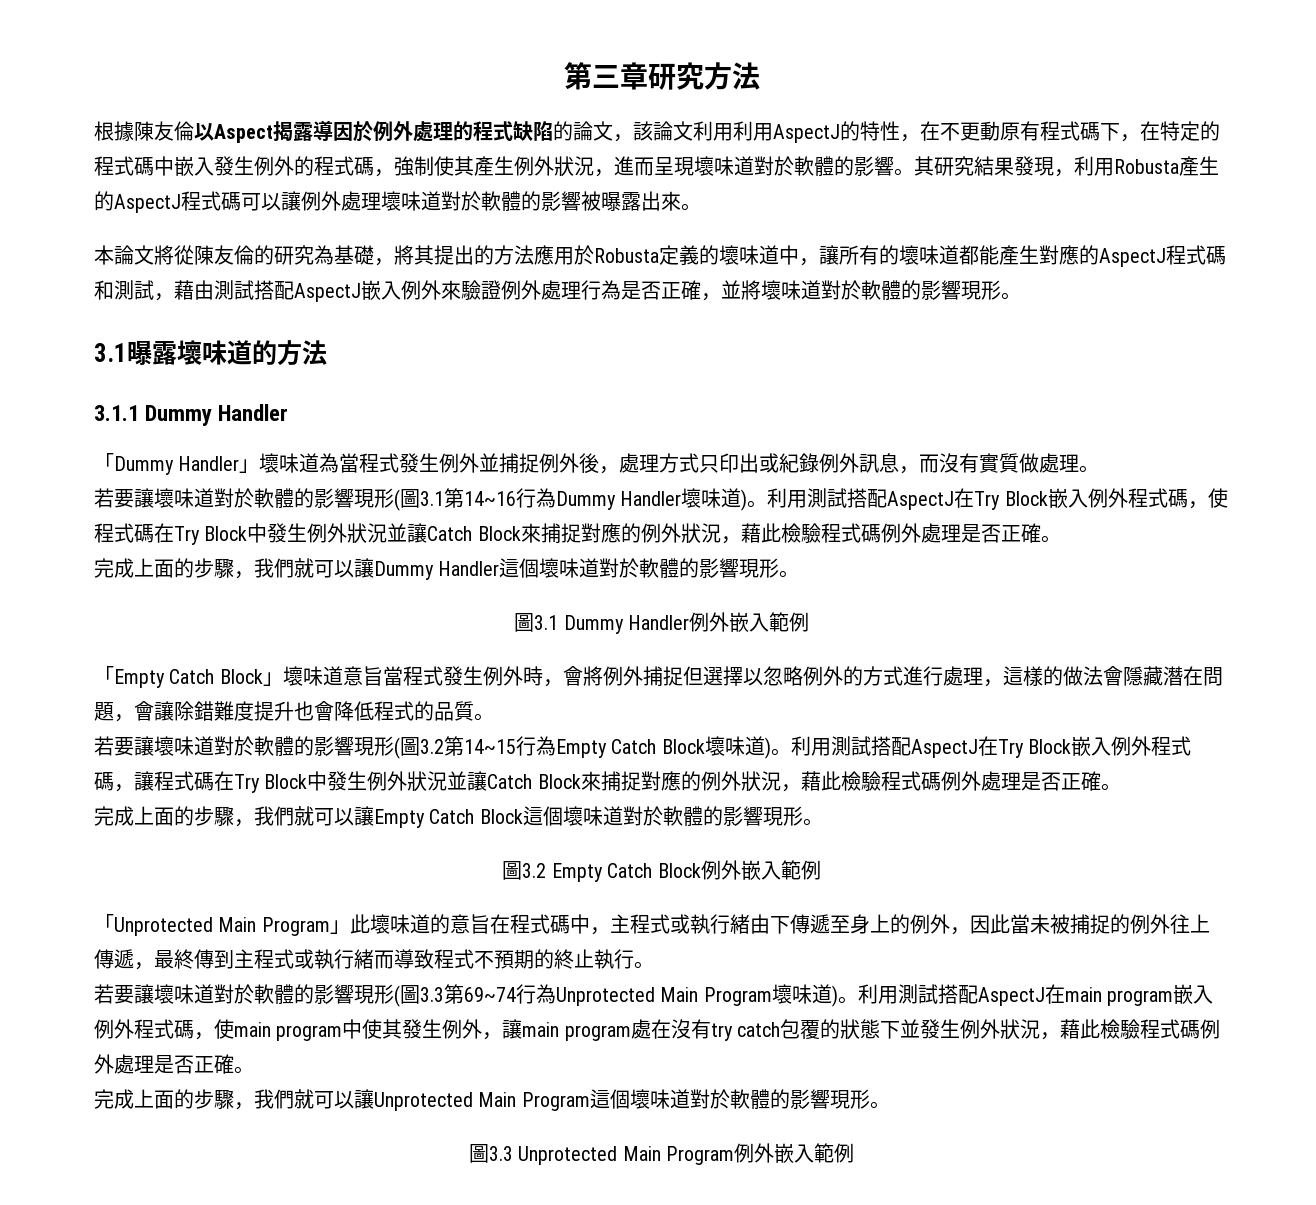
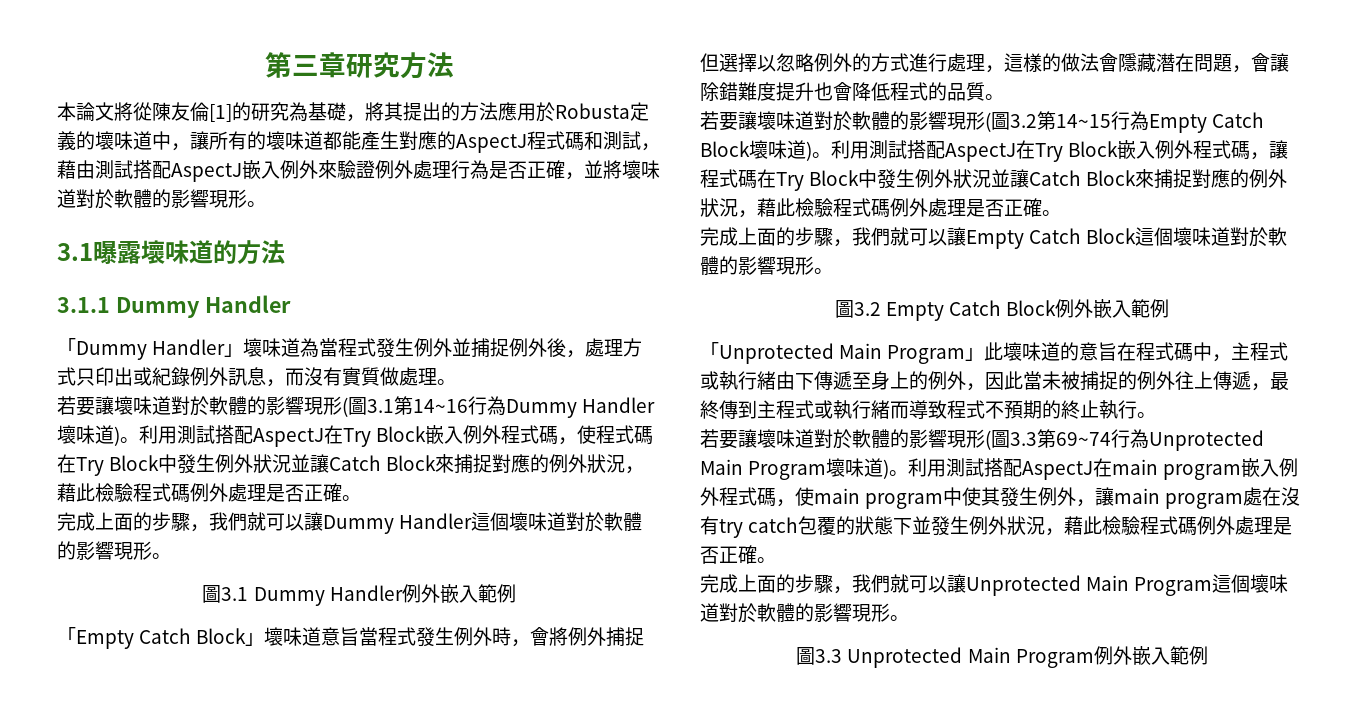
- 根據陳友倫以Aspect揭露導因於例外處理的程式缺陷的論文，該論文利用利用AspectJ的特性，在不更動原有程式碼下，在特定的程式碼中嵌入發生例外的程式碼，強制使其產生例外狀況，進而呈現壞味道對於軟體的影響。其研究結果發現，利用Robusta產生的AspectJ程式碼可以讓例外處理壞味道對於軟體的影響被曝露出來。
- 本論文將從陳友倫的研究為基礎，將其提出的方法應用於Robusta定義的壞味道中，讓所有的壞味道都能產生對應的AspectJ程式碼和測試，藉由測試搭配AspectJ嵌入例外來驗證例外處理行為是否正確，並將壞味道對於軟體的影響現形。
+ 本論文將從陳友倫[1]的研究為基礎，將其提出的方法應用於Robusta定義的壞味道中，讓所有的壞味道都能產生對應的AspectJ程式碼和測試，藉由測試搭配AspectJ嵌入例外來驗證例外處理行為是否正確，並將壞味道對於軟體的影響現形。

